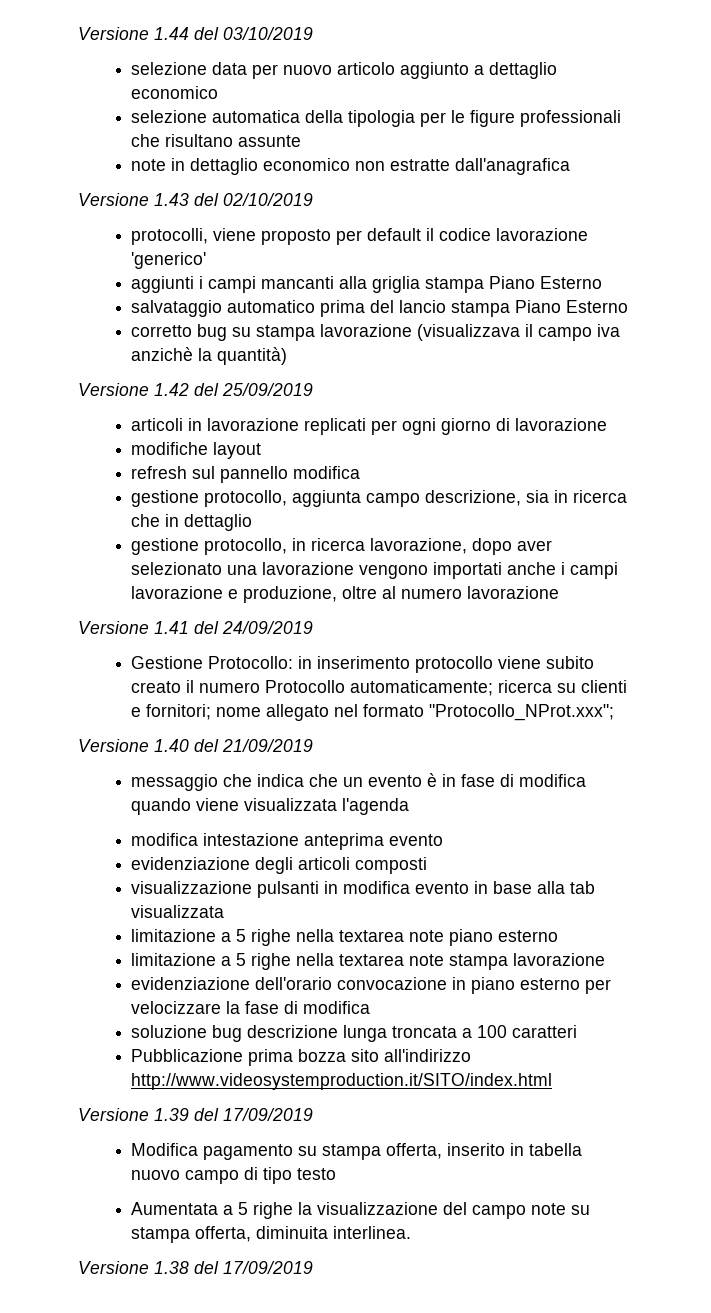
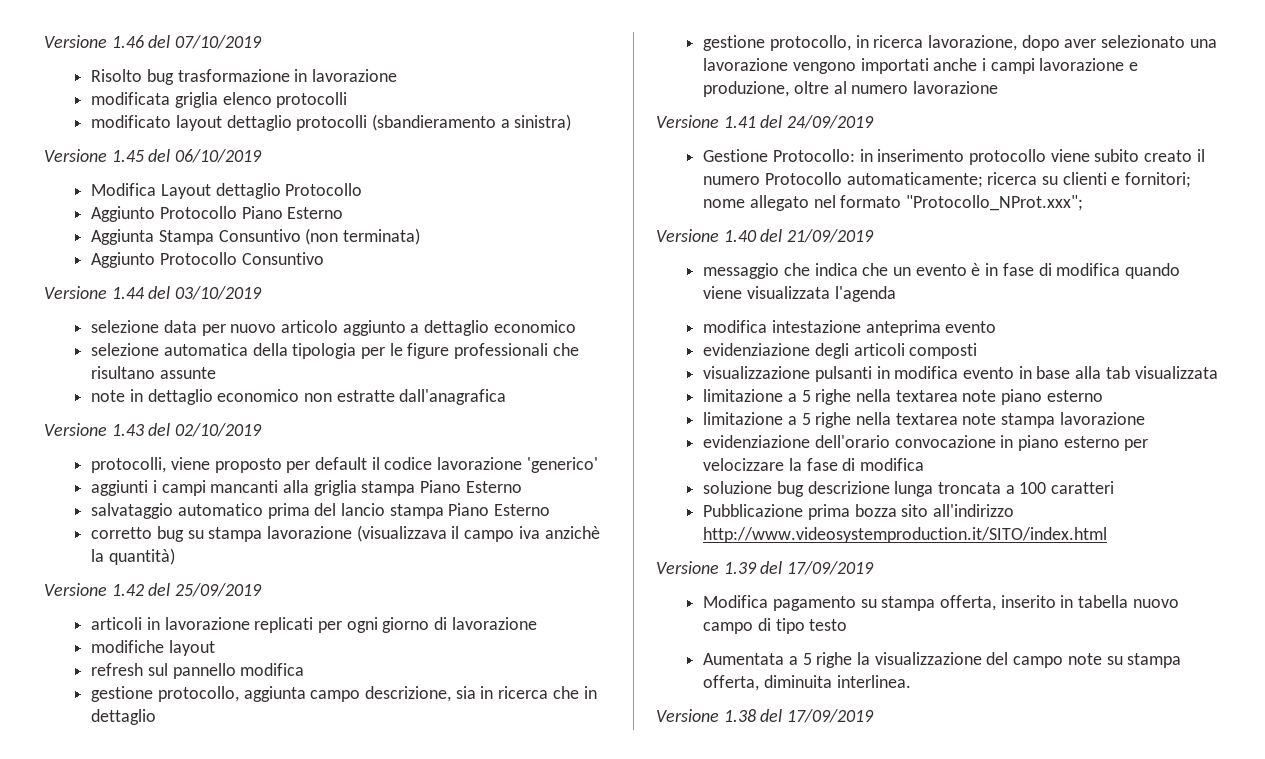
+ Versione 1.46 del 07/10/2019
+ Risolto bug trasformazione in lavorazione
+ modificata griglia elenco protocolli
+ modificato layout dettaglio protocolli (sbandieramento a sinistra)
+ Versione 1.45 del 06/10/2019
+ Modifica Layout dettaglio Protocollo
+ Aggiunto Protocollo Piano Esterno
+ Aggiunta Stampa Consuntivo (non terminata)
+ Aggiunto Protocollo Consuntivo

